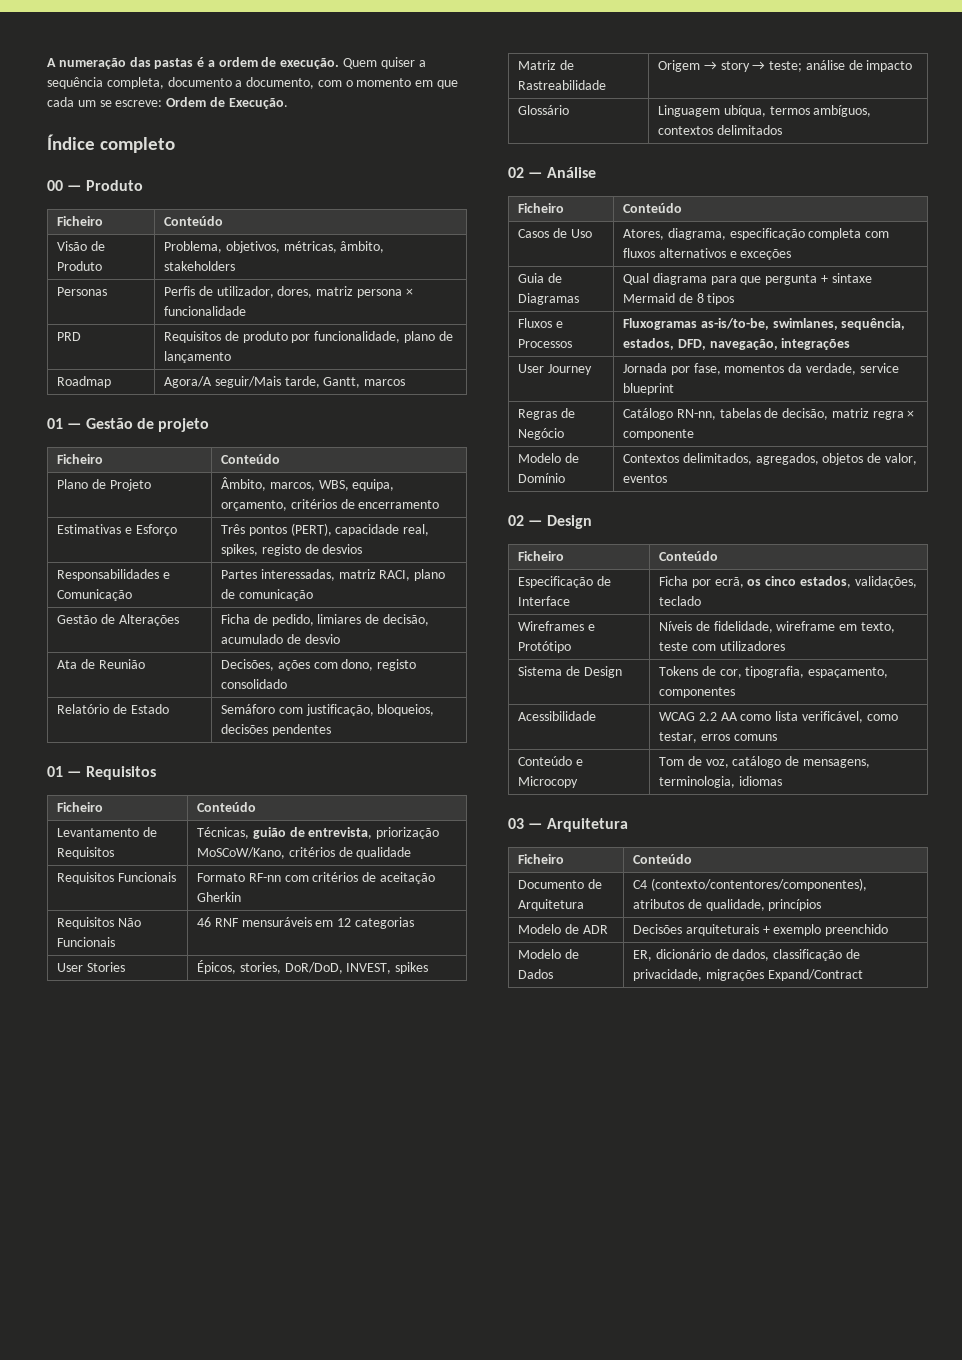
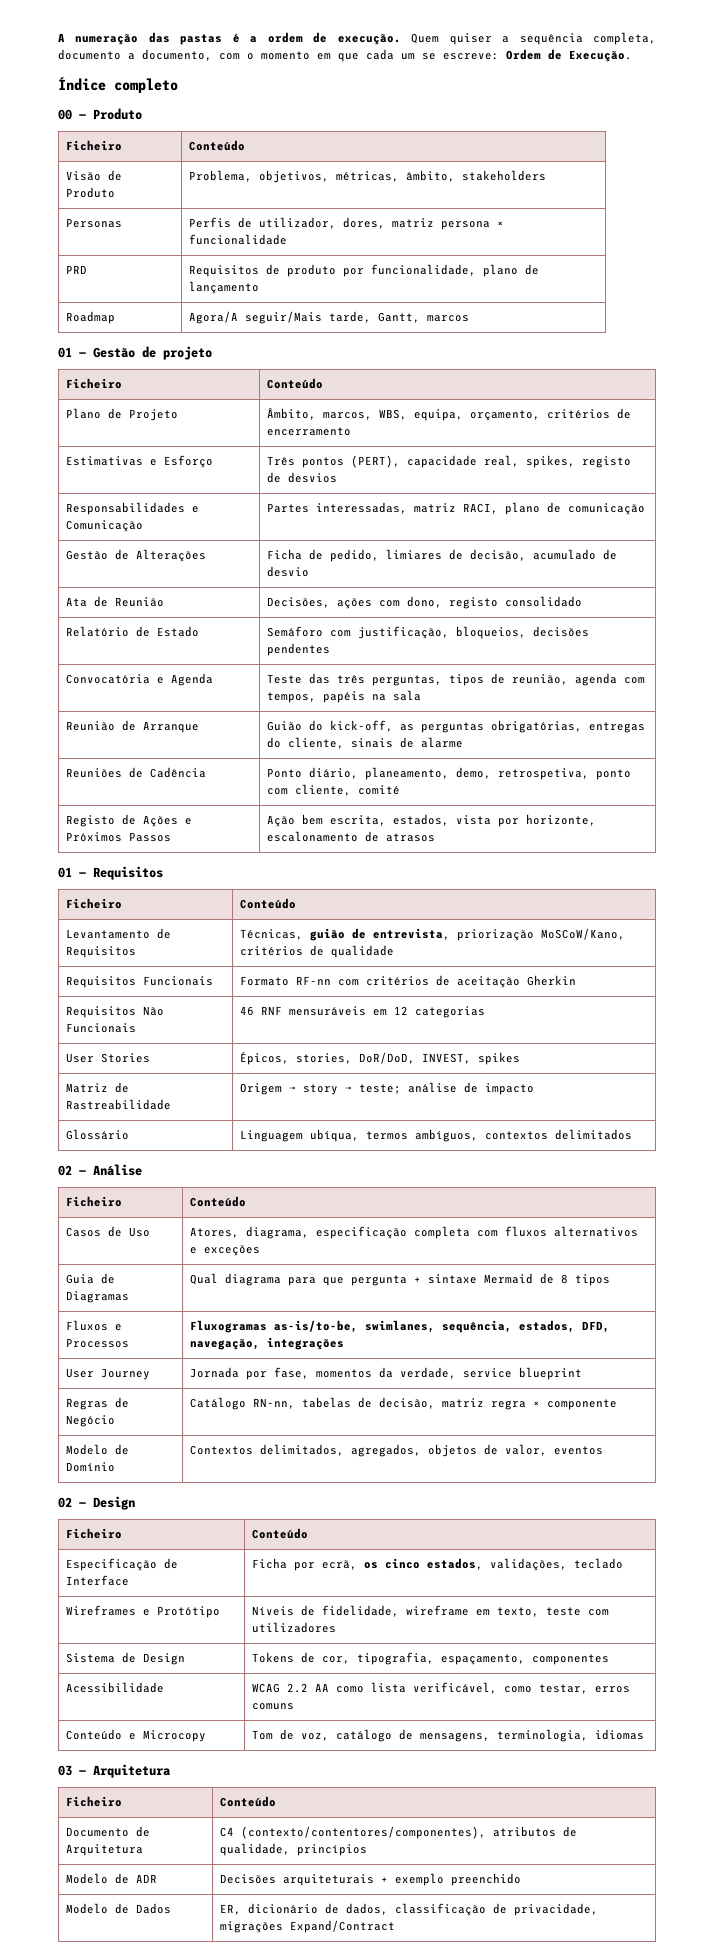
+ Convocatória e Agenda | Teste das três perguntas, tipos de reunião, agenda com tempos, papéis na sala
+ Reunião de Arranque | Guião do kick-off, as perguntas obrigatórias, entregas do cliente, sinais de alarme
+ Reuniões de Cadência | Ponto diário, planeamento, demo, retrospetiva, ponto com cliente, comité
+ Registo de Ações e Próximos Passos | Ação bem escrita, estados, vista por horizonte, escalonamento de atrasos

